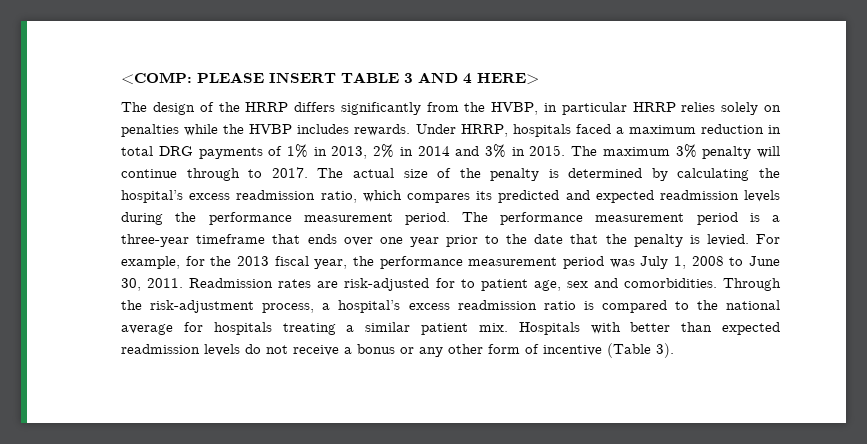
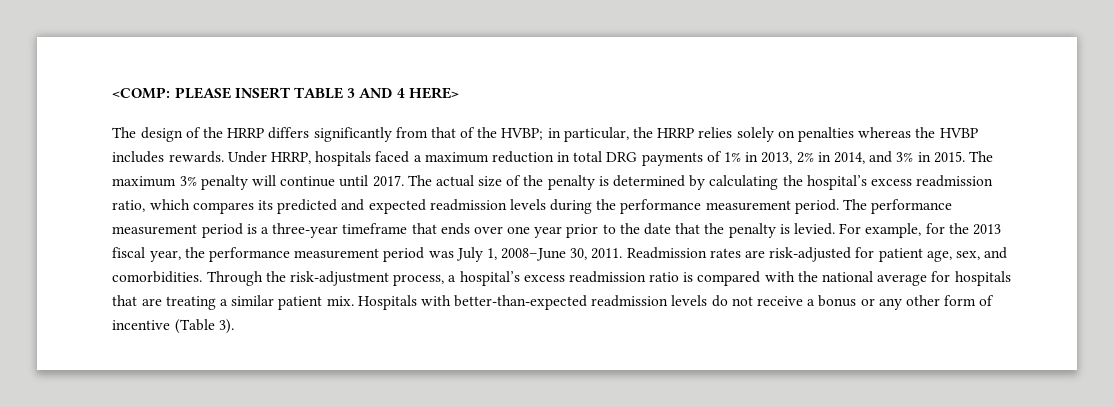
- The design of the HRRP differs significantly from the HVBP, in particular HRRP relies solely on penalties while the HVBP includes rewards.
+ The design of the HRRP differs significantly from that of the HVBP; in particular, the HRRP relies solely on penalties whereas the HVBP includes rewards.
- Under HRRP, hospitals faced a maximum reduction in total DRG payments of 1% in 2013, 2% in 2014 and 3% in 2015.
+ Under HRRP, hospitals faced a maximum reduction in total DRG payments of 1% in 2013, 2% in 2014, and 3% in 2015.
- The maximum 3% penalty will continue through to 2017.
+ The maximum 3% penalty will continue until 2017.
- For example, for the 2013 fiscal year, the performance measurement period was July 1, 2008 to June 30, 2011.
+ For example, for the 2013 fiscal year, the performance measurement period was July 1, 2008–June 30, 2011.
- Readmission rates are risk-adjusted for to patient age, sex and comorbidities.
+ Readmission rates are risk-adjusted for patient age, sex, and comorbidities.
- Through the risk-adjustment process, a hospital’s excess readmission ratio is compared to the national average for hospitals treating a similar patient mix.
+ Through the risk-adjustment process, a hospital’s excess readmission ratio is compared with the national average for hospitals that are treating a similar patient mix.
- Hospitals with better than expected readmission levels do not receive a bonus or any other form of incentive (Table 3).
+ Hospitals with better-than-expected readmission levels do not receive a bonus or any other form of incentive (Table 3).

